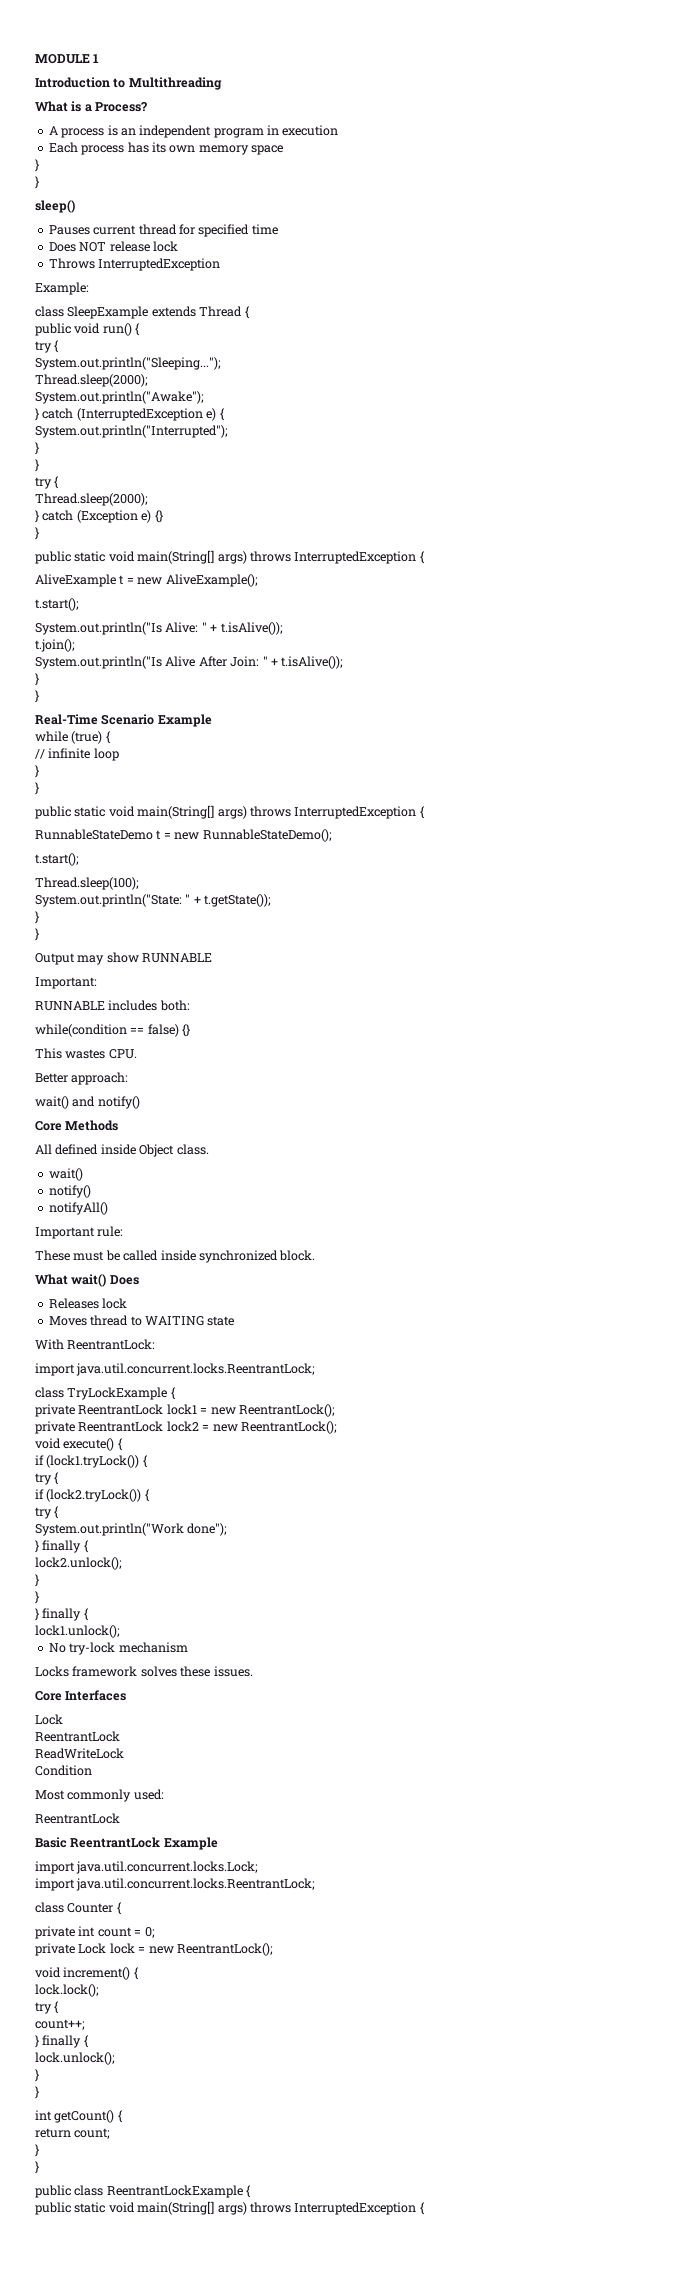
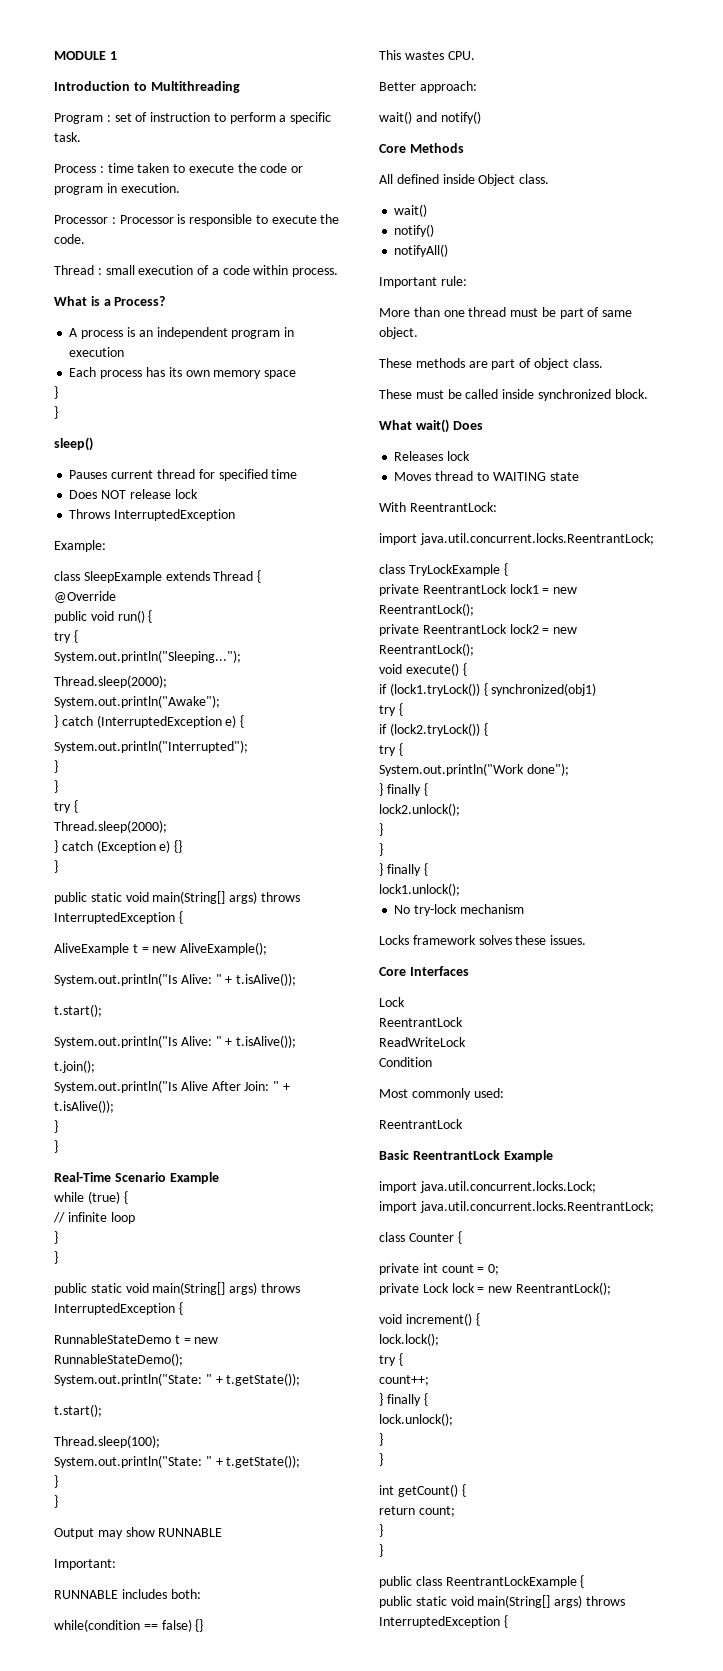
+ Program : set of instruction to perform a specific task.
+ Process : time taken to execute the code or program in execution.
+ Processor : Processor is responsible to execute the code.
+ Thread : small execution of a code within process.
+ @Override
  AliveExample t = new AliveExample();
+ System.out.println("Is Alive: " + t.isAlive());
  RunnableStateDemo t = new RunnableStateDemo();
+ System.out.println("State: " + t.getState());
+ More than one thread must be part of same object.
+ These methods are part of object class.
- if (lock1.tryLock()) {
+ if (lock1.tryLock()) { synchronized(obj1)

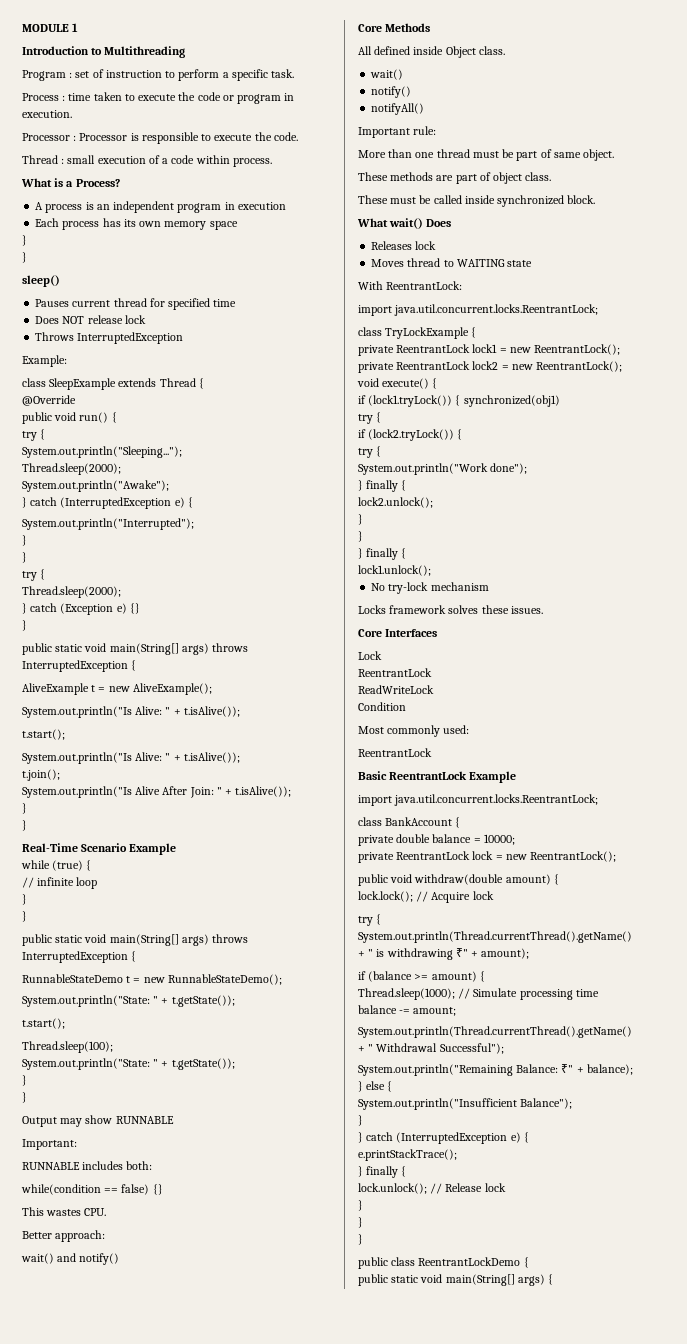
  Basic ReentrantLock Example
- import java.util.concurrent.locks.Lock;
  import java.util.concurrent.locks.ReentrantLock;
- class Counter {
- private int count = 0;
- private Lock lock = new ReentrantLock();
+ class BankAccount {
+ private double balance = 10000;
+ private ReentrantLock lock = new ReentrantLock();
- void increment() {
+ public void withdraw(double amount) {
- lock.lock();
+ lock.lock(); // Acquire lock
  try {
- count++;
+ System.out.println(Thread.currentThread().getName()
+ + " is withdrawing ₹" + amount);
+ if (balance >= amount) {
+ Thread.sleep(1000); // Simulate processing time
+ balance -= amount;
+ System.out.println(Thread.currentThread().getName()
+ + " Withdrawal Successful");
+ System.out.println("Remaining Balance: ₹" + balance);
+ } else {
+ System.out.println("Insufficient Balance");
+ }
+ } catch (InterruptedException e) {
+ e.printStackTrace();
- lock.unlock();
+ lock.unlock(); // Release lock
  }
- }
- int getCount() {
- return count;
- public class ReentrantLockExample {
- public static void main(String[] args) throws InterruptedException {
+ public class ReentrantLockDemo {
+ public static void main(String[] args) {

